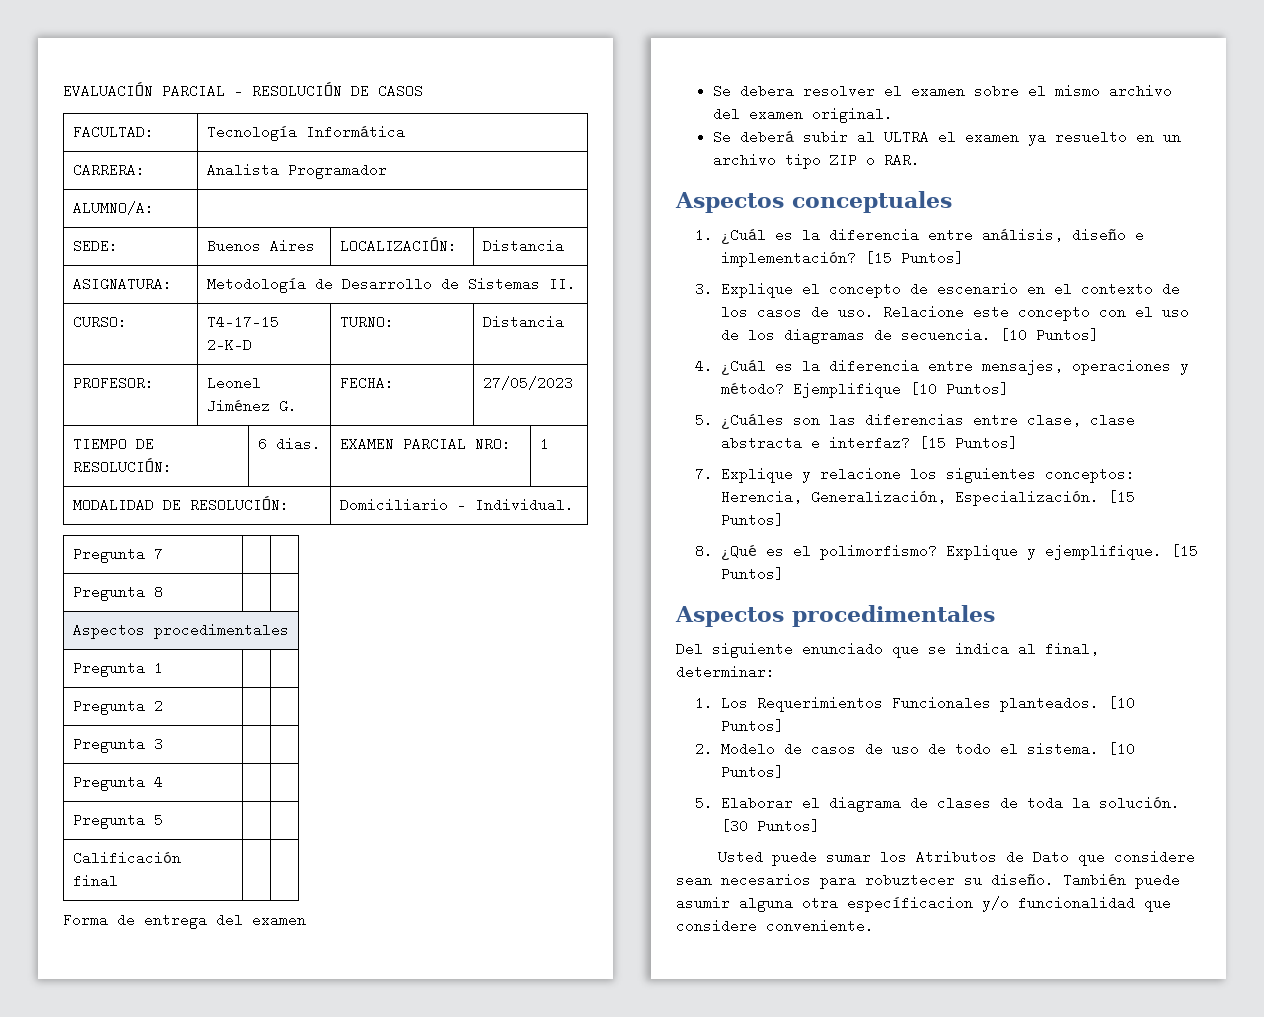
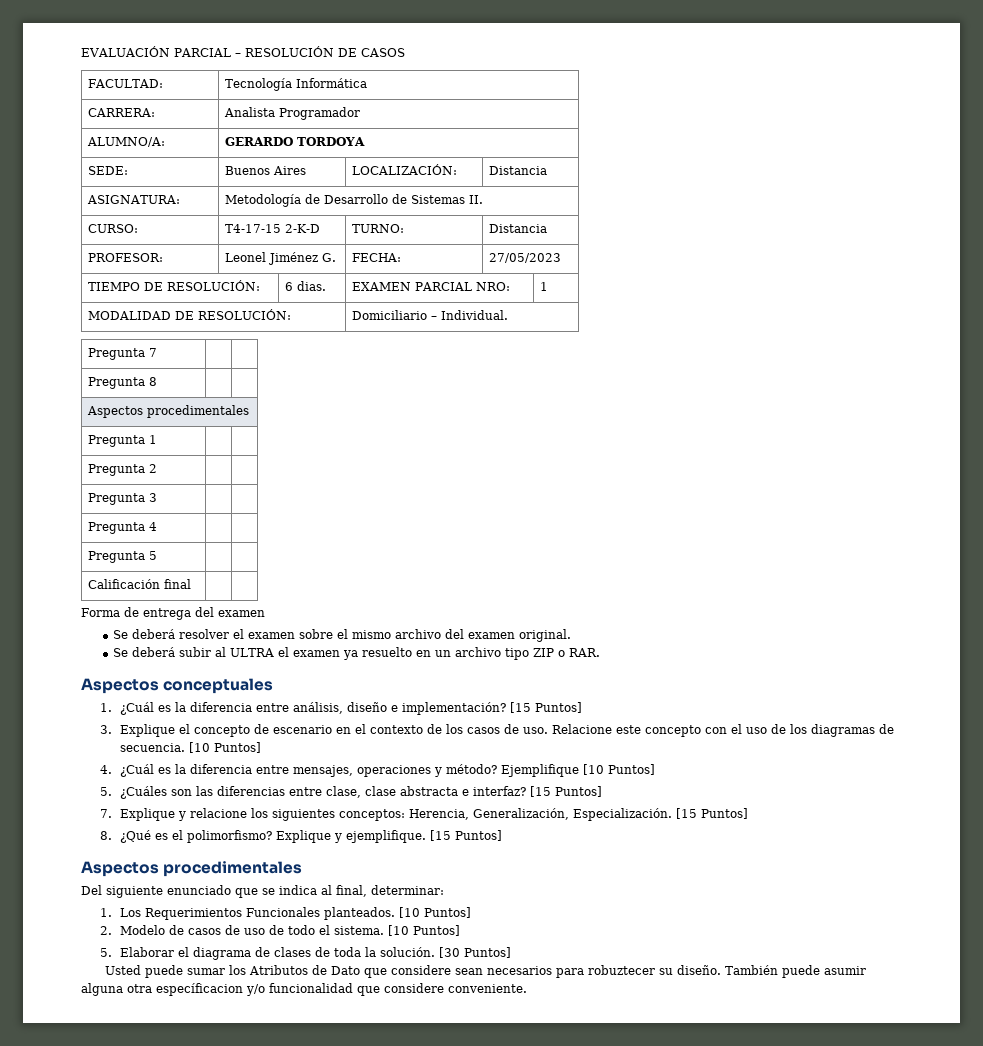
- ALUMNO/A: |
+ ALUMNO/A: | GERARDO TORDOYA
- Se debera resolver el examen sobre el mismo archivo del examen original.
+ Se deberá resolver el examen sobre el mismo archivo del examen original.

